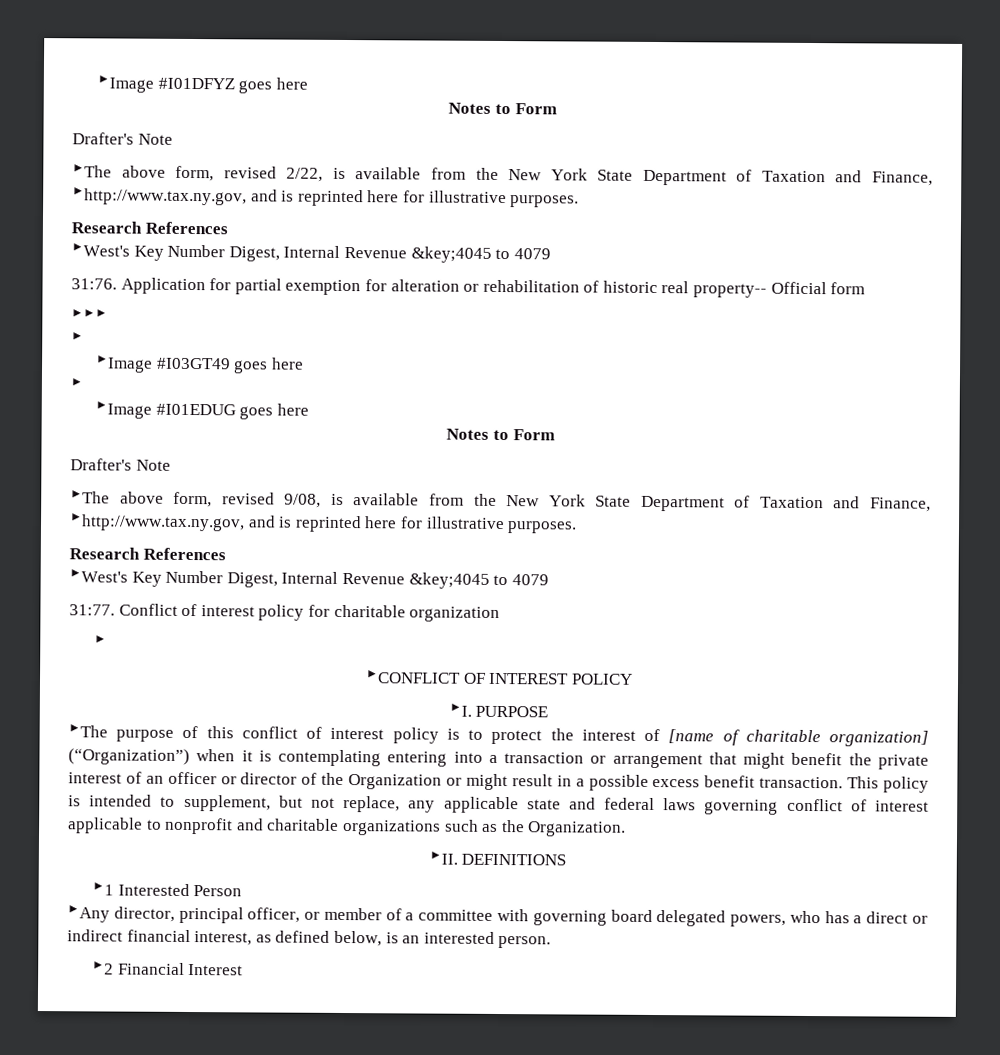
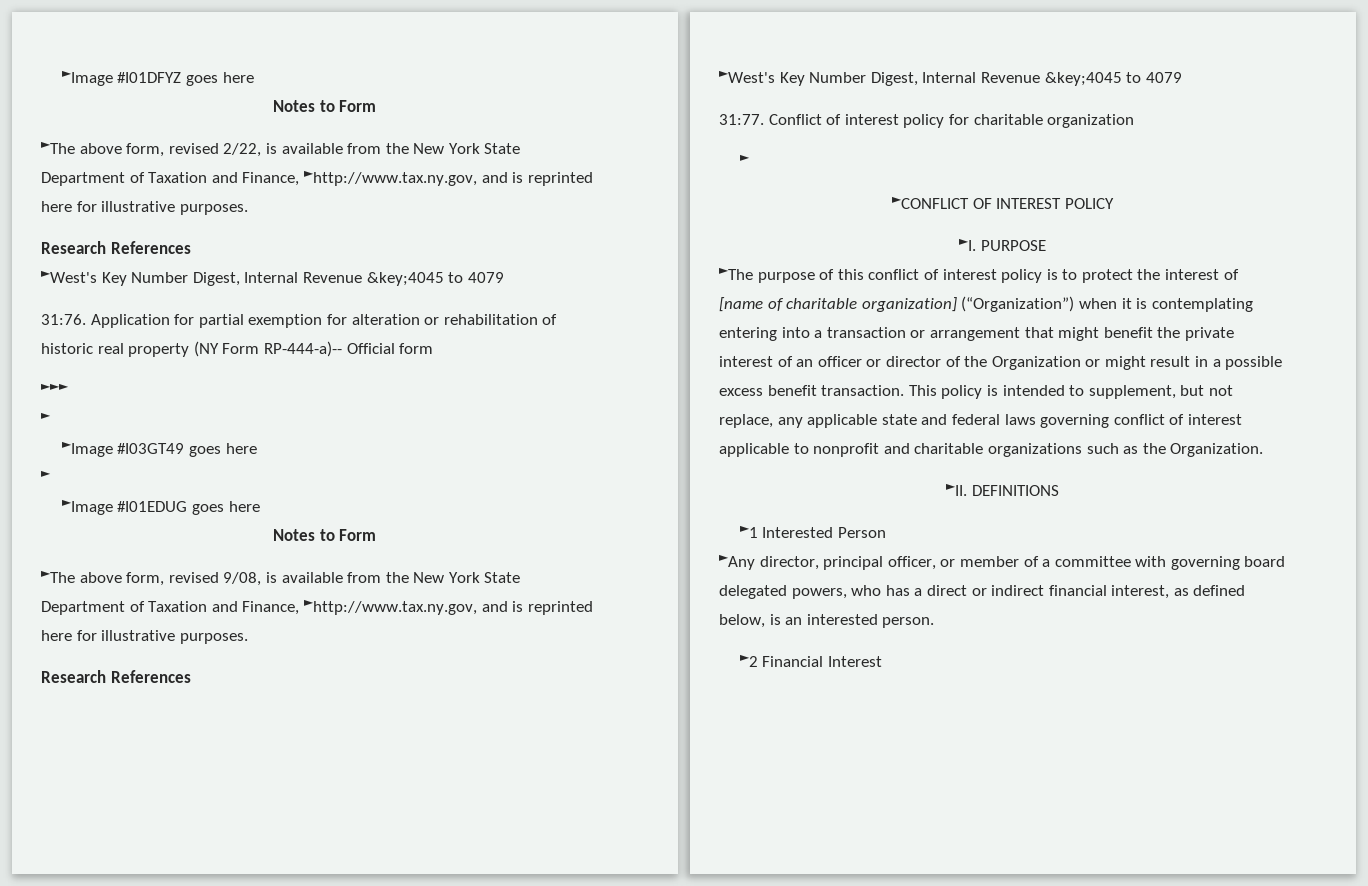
  ►Image #I01DFYZ goes here
  Notes to Form
- Drafter's Note
- Application for partial exemption for alteration or rehabilitation of historic real property-- Official form
+ Application for partial exemption for alteration or rehabilitation of historic real property (NY Form RP-444-a)-- Official form
  ►Image #I01EDUG goes here
  Notes to Form
- Drafter's Note

